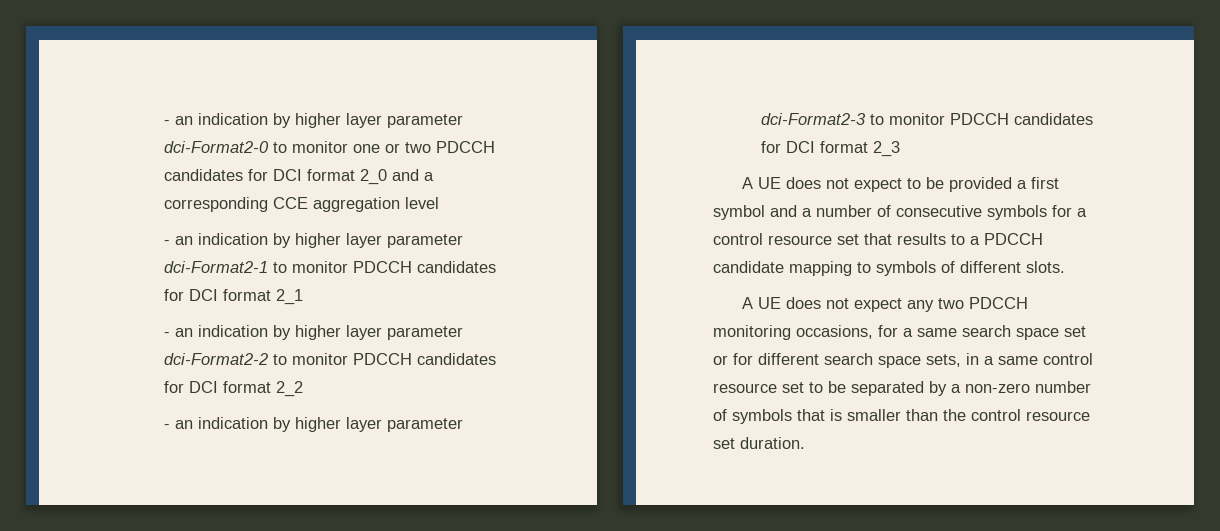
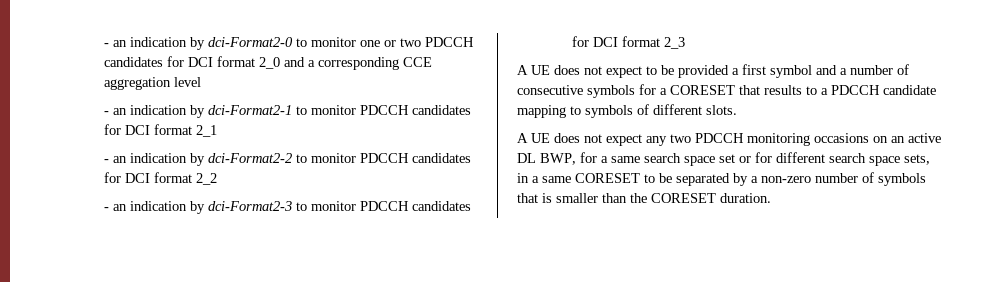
- - an indication by higher layer parameter dci-Format2-0 to monitor one or two PDCCH candidates for DCI format 2_0 and a corresponding CCE aggregation level
+ - an indication by dci-Format2-0 to monitor one or two PDCCH candidates for DCI format 2_0 and a corresponding CCE aggregation level
- - an indication by higher layer parameter dci-Format2-1 to monitor PDCCH candidates for DCI format 2_1
+ - an indication by dci-Format2-1 to monitor PDCCH candidates for DCI format 2_1
- - an indication by higher layer parameter dci-Format2-2 to monitor PDCCH candidates for DCI format 2_2
+ - an indication by dci-Format2-2 to monitor PDCCH candidates for DCI format 2_2
- - an indication by higher layer parameter dci-Format2-3 to monitor PDCCH candidates for DCI format 2_3
+ - an indication by dci-Format2-3 to monitor PDCCH candidates for DCI format 2_3
- A UE does not expect to be provided a first symbol and a number of consecutive symbols for a control resource set that results to a PDCCH candidate mapping to symbols of different slots.
+ A UE does not expect to be provided a first symbol and a number of consecutive symbols for a CORESET that results to a PDCCH candidate mapping to symbols of different slots.
- A UE does not expect any two PDCCH monitoring occasions, for a same search space set or for different search space sets, in a same control resource set to be separated by a non-zero number of symbols that is smaller than the control resource set duration.
+ A UE does not expect any two PDCCH monitoring occasions on an active DL BWP, for a same search space set or for different search space sets, in a same CORESET to be separated by a non-zero number of symbols that is smaller than the CORESET duration.

